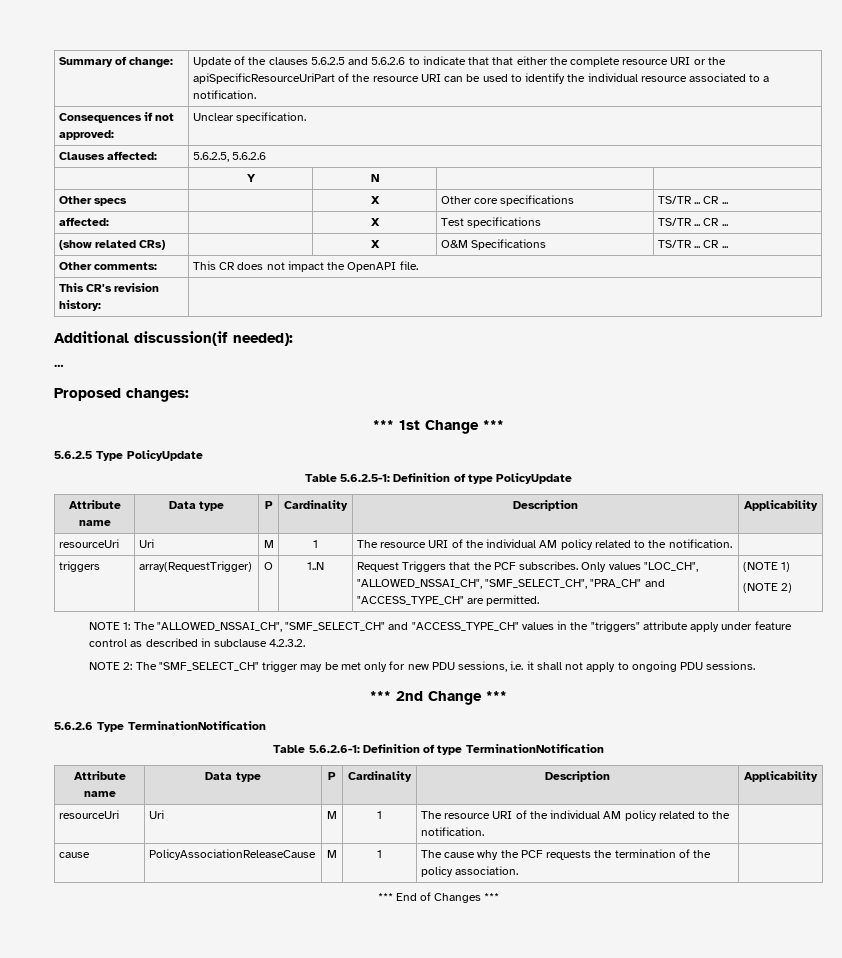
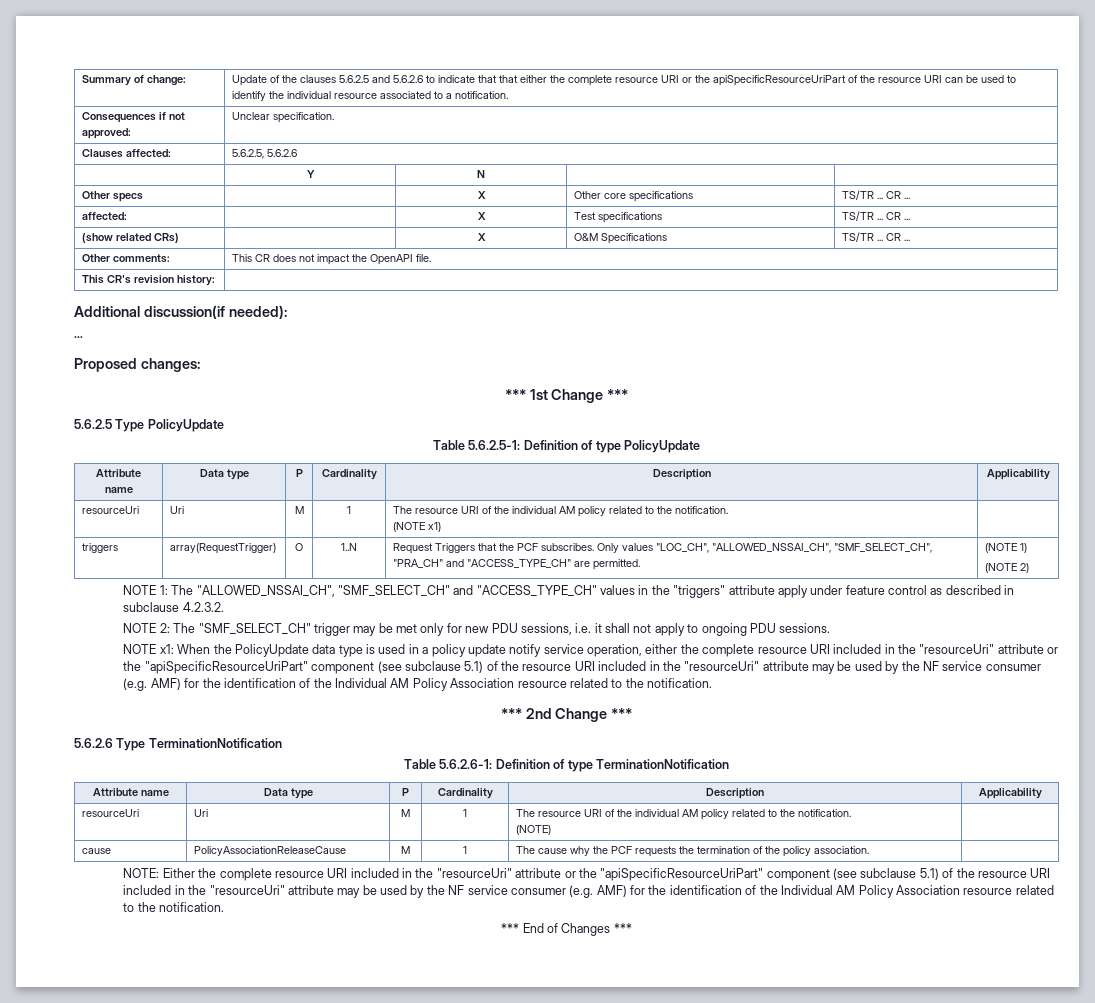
  Table 5.6.2.5-1: Definition of type PolicyUpdate
  Attribute name | Data type | P | Cardinality | Description | Applicability
- resourceUri | Uri | M | 1 | The resource URI of the individual AM policy related to the notification. |
+ resourceUri | Uri | M | 1 | The resource URI of the individual AM policy related to the notification.
+ (NOTE x1) |
+ NOTE x1: When the PolicyUpdate data type is used in a policy update notify service operation, either the complete resource URI included in the "resourceUri" attribute or the "apiSpecificResourceUriPart" component (see subclause 5.1) of the resource URI included in the "resourceUri" attribute may be used by the NF service consumer (e.g. AMF) for the identification of the Individual AM Policy Association resource related to the notification.
  Table 5.6.2.6-1: Definition of type TerminationNotification
  Attribute name | Data type | P | Cardinality | Description | Applicability
- resourceUri | Uri | M | 1 | The resource URI of the individual AM policy related to the notification. |
+ resourceUri | Uri | M | 1 | The resource URI of the individual AM policy related to the notification.
+ (NOTE) |
+ NOTE: Either the complete resource URI included in the "resourceUri" attribute or the "apiSpecificResourceUriPart" component (see subclause 5.1) of the resource URI included in the "resourceUri" attribute may be used by the NF service consumer (e.g. AMF) for the identification of the Individual AM Policy Association resource related to the notification.

